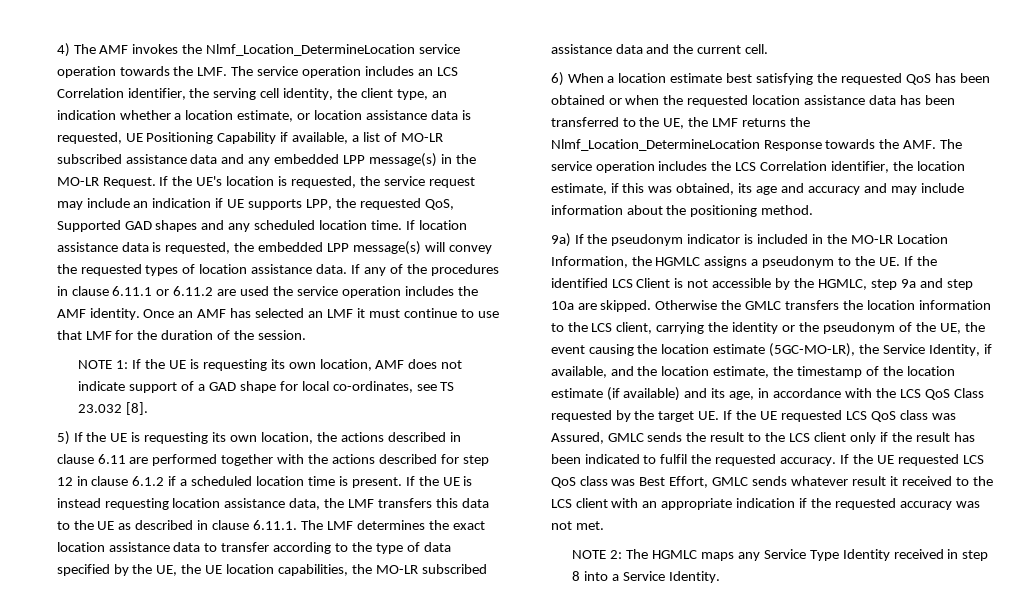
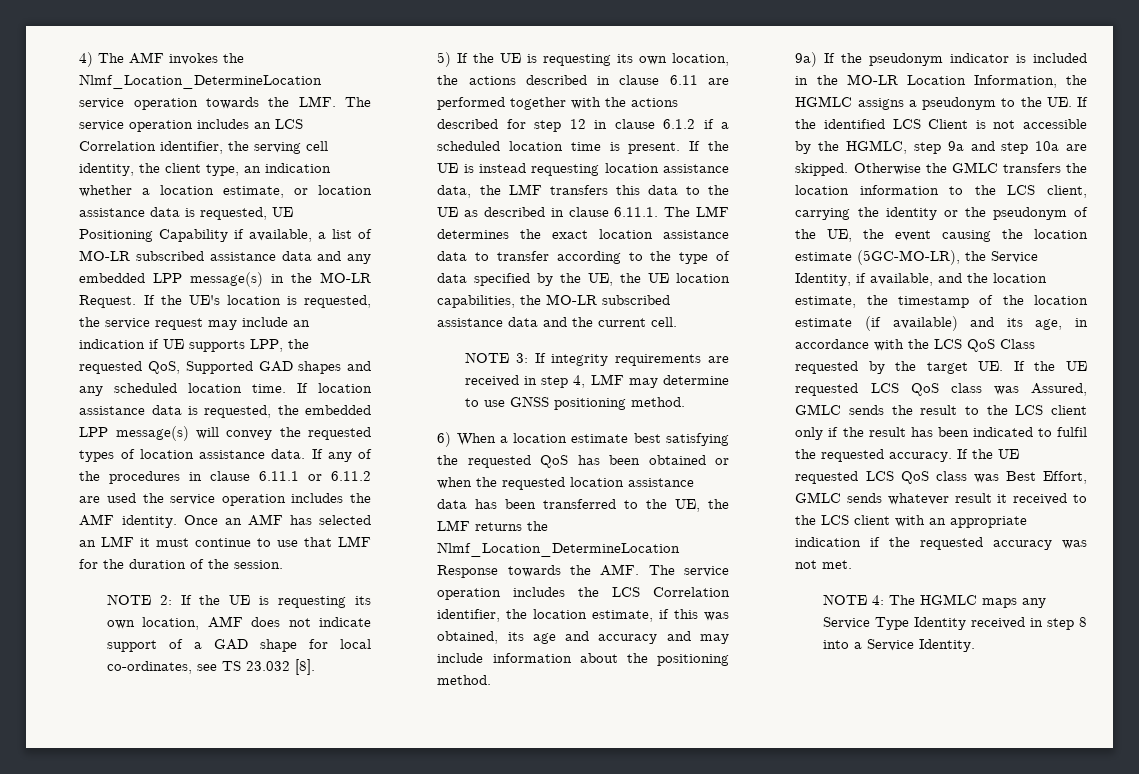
- NOTE 1: If the UE is requesting its own location, AMF does not indicate support of a GAD shape for local co-ordinates, see TS 23.032 [8].
+ NOTE 2: If the UE is requesting its own location, AMF does not indicate support of a GAD shape for local co-ordinates, see TS 23.032 [8].
+ NOTE 3: If integrity requirements are received in step 4, LMF may determine to use GNSS positioning method.
- NOTE 2: The HGMLC maps any Service Type Identity received in step 8 into a Service Identity.
+ NOTE 4: The HGMLC maps any Service Type Identity received in step 8 into a Service Identity.

